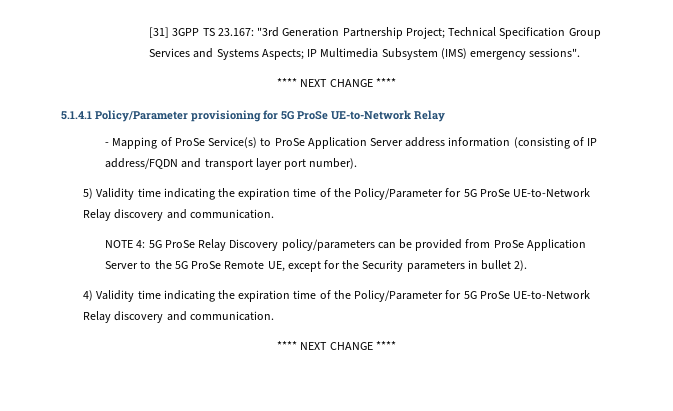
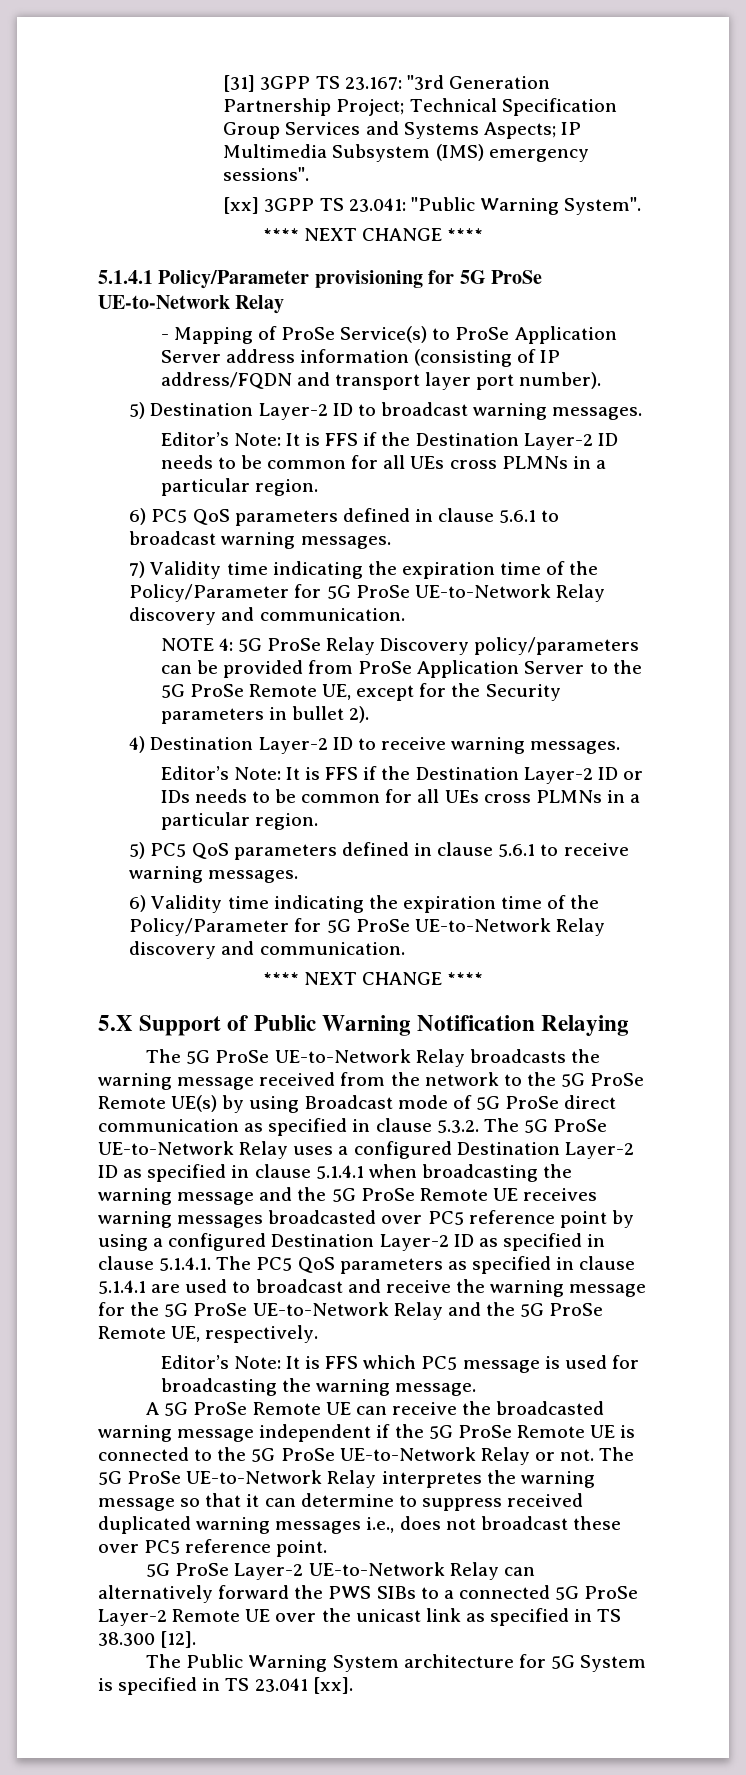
+ [xx] 3GPP TS 23.041: "Public Warning System".
- 5) Validity time indicating the expiration time of the Policy/Parameter for 5G ProSe UE-to-Network Relay discovery and communication.
+ 5) Destination Layer-2 ID to broadcast warning messages.
+ Editor’s Note: It is FFS if the Destination Layer-2 ID needs to be common for all UEs cross PLMNs in a particular region.
+ 6) PC5 QoS parameters defined in clause 5.6.1 to broadcast warning messages.
+ 7) Validity time indicating the expiration time of the Policy/Parameter for 5G ProSe UE-to-Network Relay discovery and communication.
- 4) Validity time indicating the expiration time of the Policy/Parameter for 5G ProSe UE-to-Network Relay discovery and communication.
+ 4) Destination Layer-2 ID to receive warning messages.
+ Editor’s Note: It is FFS if the Destination Layer-2 ID or IDs needs to be common for all UEs cross PLMNs in a particular region.
+ 5) PC5 QoS parameters defined in clause 5.6.1 to receive warning messages.
+ 6) Validity time indicating the expiration time of the Policy/Parameter for 5G ProSe UE-to-Network Relay discovery and communication.
+ 5.X Support of Public Warning Notification Relaying
+ The 5G ProSe UE-to-Network Relay broadcasts the warning message received from the network to the 5G ProSe Remote UE(s) by using Broadcast mode of 5G ProSe direct communication as specified in clause 5.3.2. The 5G ProSe UE-to-Network Relay uses a configured Destination Layer-2 ID as specified in clause 5.1.4.1 when broadcasting the warning message and the 5G ProSe Remote UE receives warning messages broadcasted over PC5 reference point by using a configured Destination Layer-2 ID as specified in clause 5.1.4.1. The PC5 QoS parameters as specified in clause 5.1.4.1 are used to broadcast and receive the warning message for the 5G ProSe UE-to-Network Relay and the 5G ProSe Remote UE, respectively.
+ Editor’s Note: It is FFS which PC5 message is used for broadcasting the warning message.
+ A 5G ProSe Remote UE can receive the broadcasted warning message independent if the 5G ProSe Remote UE is connected to the 5G ProSe UE-to-Network Relay or not. The 5G ProSe UE-to-Network Relay interpretes the warning message so that it can determine to suppress received duplicated warning messages i.e., does not broadcast these over PC5 reference point.
+ 5G ProSe Layer-2 UE-to-Network Relay can alternatively forward the PWS SIBs to a connected 5G ProSe Layer-2 Remote UE over the unicast link as specified in TS 38.300 [12].
+ The Public Warning System architecture for 5G System is specified in TS 23.041 [xx].

